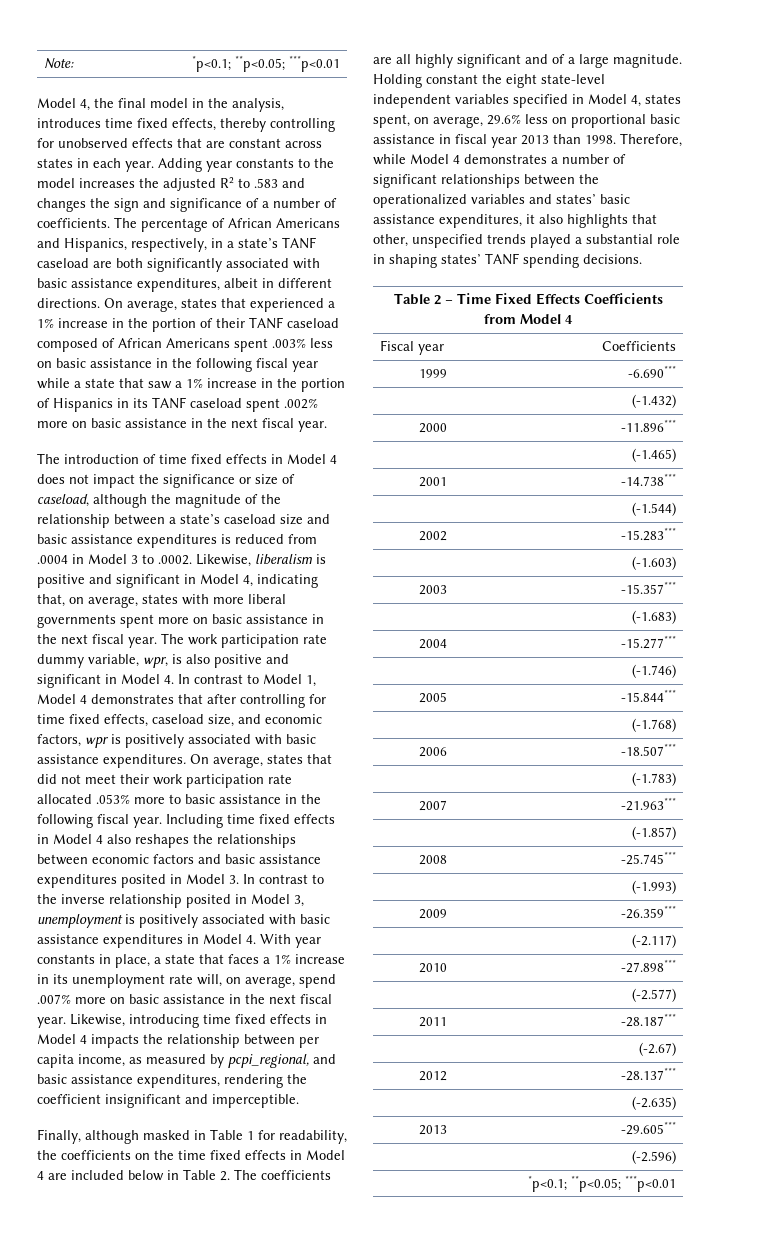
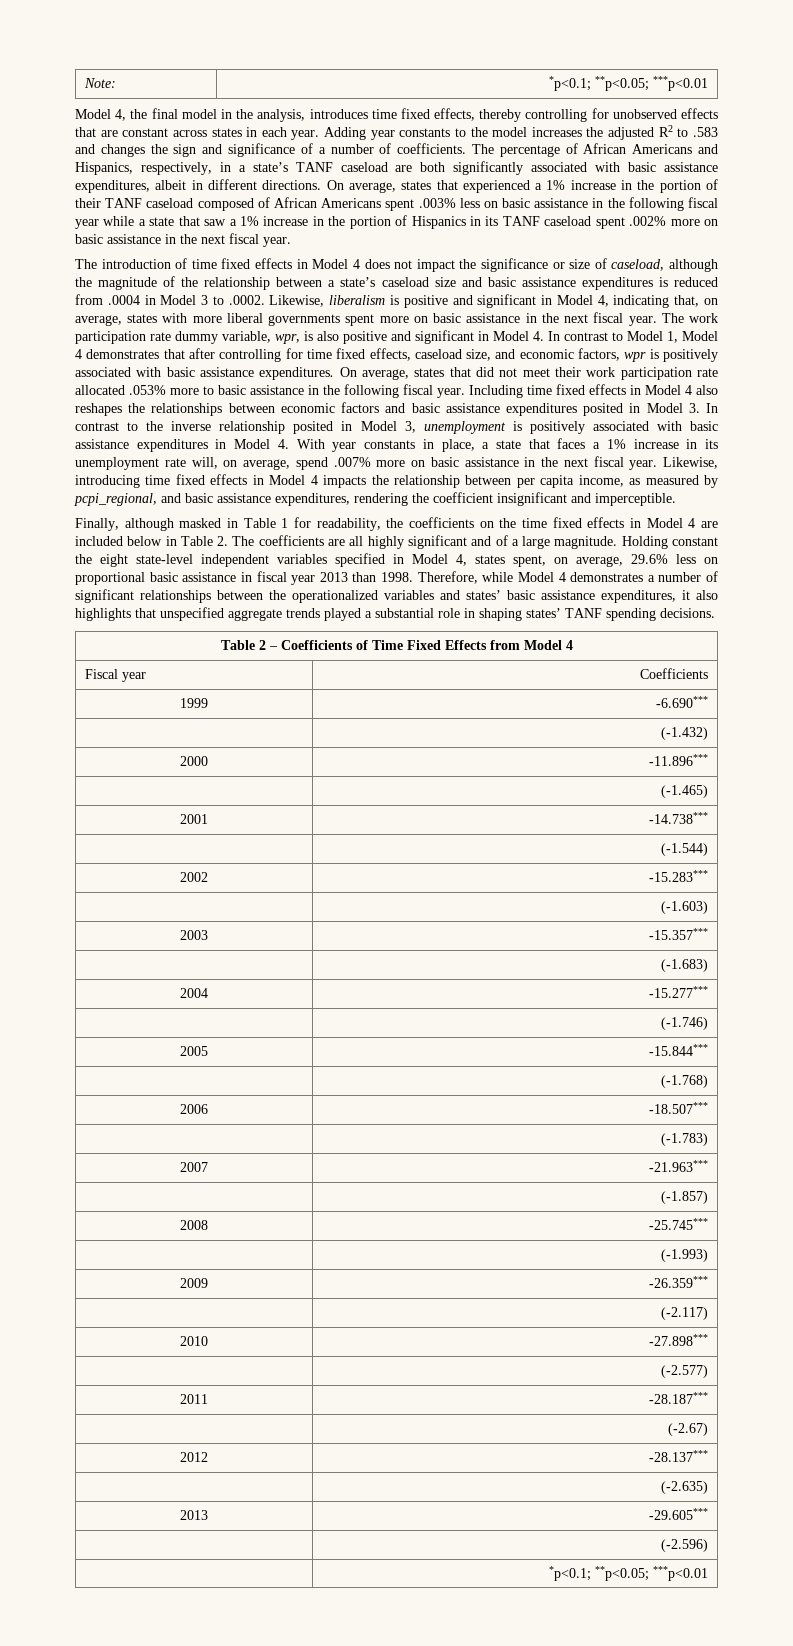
- Therefore, while Model 4 demonstrates a number of significant relationships between the operationalized variables and states’ basic assistance expenditures, it also highlights that other, unspecified trends played a substantial role in shaping states’ TANF spending decisions.
+ Therefore, while Model 4 demonstrates a number of significant relationships between the operationalized variables and states’ basic assistance expenditures, it also highlights that unspecified aggregate trends played a substantial role in shaping states’ TANF spending decisions.
- Table 2 – Time Fixed Effects Coefficients from Model 4
+ Table 2 – Coefficients of Time Fixed Effects from Model 4

